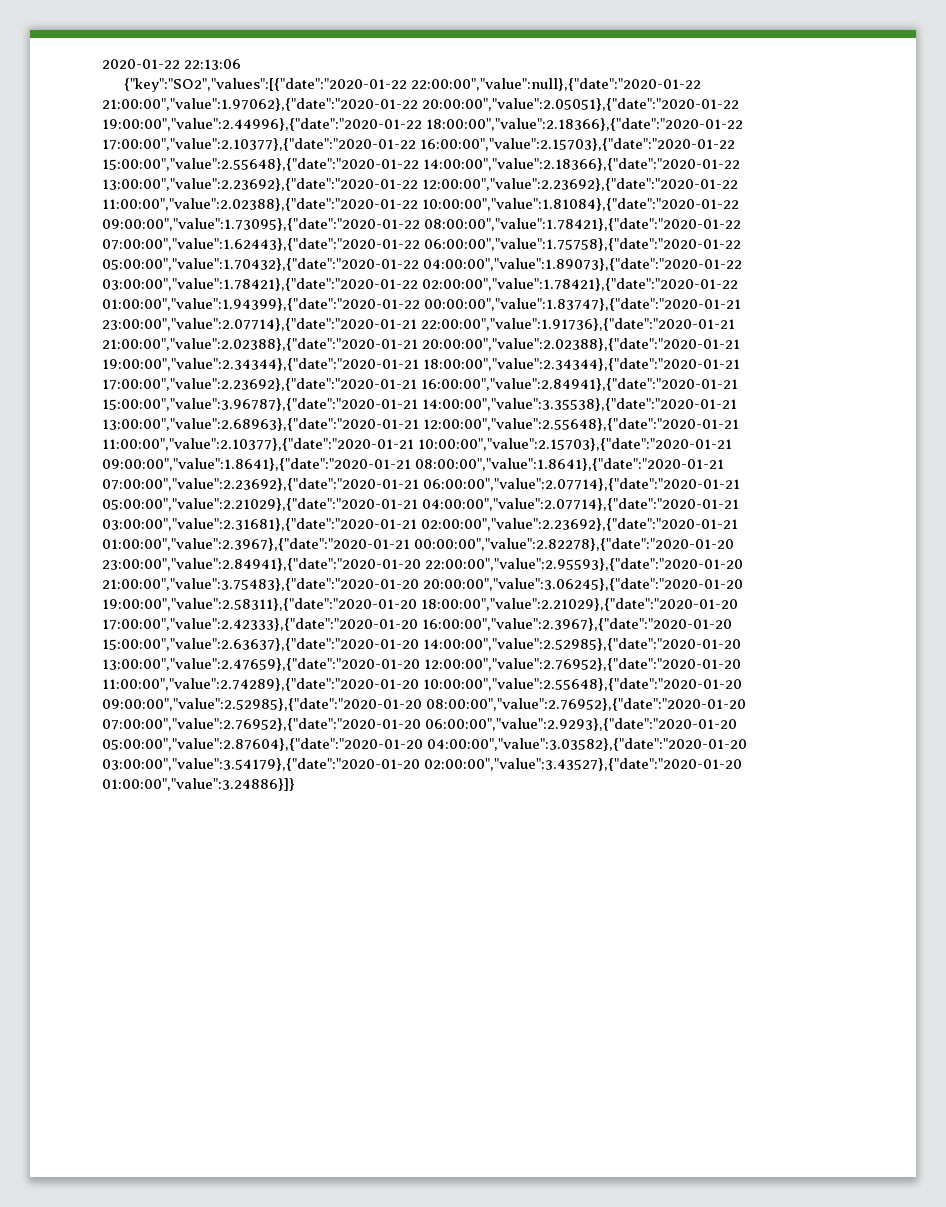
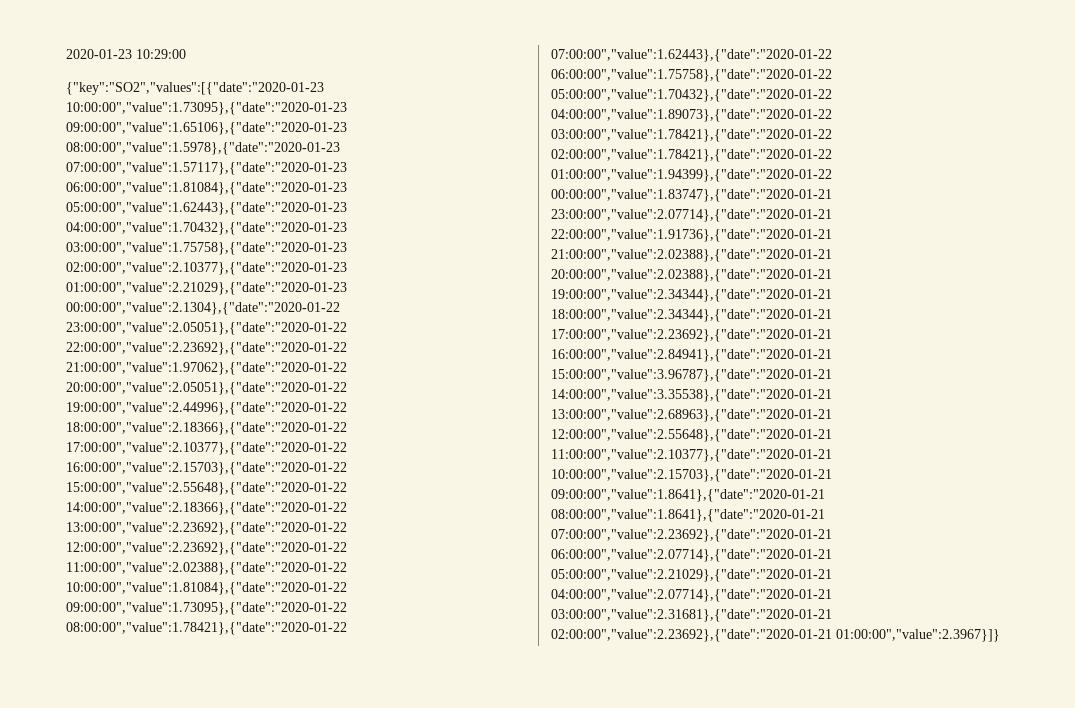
- 2020-01-22 22:13:06
- {"key":"SO2","values":[{"date":"2020-01-22 22:00:00","value":null},{"date":"2020-01-22 21:00:00","value":1.97062},{"date":"2020-01-22 20:00:00","value":2.05051},{"date":"2020-01-22 19:00:00","value":2.44996},{"date":"2020-01-22 18:00:00","value":2.18366},{"date":"2020-01-22 17:00:00","value":2.10377},{"date":"2020-01-22 16:00:00","value":2.15703},{"date":"2020-01-22 15:00:00","value":2.55648},{"date":"2020-01-22 14:00:00","value":2.18366},{"date":"2020-01-22 13:00:00","value":2.23692},{"date":"2020-01-22 12:00:00","value":2.23692},{"date":"2020-01-22 11:00:00","value":2.02388},{"date":"2020-01-22 10:00:00","value":1.81084},{"date":"2020-01-22 09:00:00","value":1.73095},{"date":"2020-01-22 08:00:00","value":1.78421},{"date":"2020-01-22 07:00:00","value":1.62443},{"date":"2020-01-22 06:00:00","value":1.75758},{"date":"2020-01-22 05:00:00","value":1.70432},{"date":"2020-01-22 04:00:00","value":1.89073},{"date":"2020-01-22 03:00:00","value":1.78421},{"date":"2020-01-22 02:00:00","value":1.78421},{"date":"2020-01-22 01:00:00","value":1.94399},{"date":"2020-01-22 00:00:00","value":1.83747},{"date":"2020-01-21 23:00:00","value":2.07714},{"date":"2020-01-21 22:00:00","value":1.91736},{"date":"2020-01-21 21:00:00","value":2.02388},{"date":"2020-01-21 20:00:00","value":2.02388},{"date":"2020-01-21 19:00:00","value":2.34344},{"date":"2020-01-21 18:00:00","value":2.34344},{"date":"2020-01-21 17:00:00","value":2.23692},{"date":"2020-01-21 16:00:00","value":2.84941},{"date":"2020-01-21 15:00:00","value":3.96787},{"date":"2020-01-21 14:00:00","value":3.35538},{"date":"2020-01-21 13:00:00","value":2.68963},{"date":"2020-01-21 12:00:00","value":2.55648},{"date":"2020-01-21 11:00:00","value":2.10377},{"date":"2020-01-21 10:00:00","value":2.15703},{"date":"2020-01-21 09:00:00","value":1.8641},{"date":"2020-01-21 08:00:00","value":1.8641},{"date":"2020-01-21 07:00:00","value":2.23692},{"date":"2020-01-21 06:00:00","value":2.07714},{"date":"2020-01-21 05:00:00","value":2.21029},{"date":"2020-01-21 04:00:00","value":2.07714},{"date":"2020-01-21 03:00:00","value":2.31681},{"date":"2020-01-21 02:00:00","value":2.23692},{"date":"2020-01-21 01:00:00","value":2.3967},{"date":"2020-01-21 00:00:00","value":2.82278},{"date":"2020-01-20 23:00:00","value":2.84941},{"date":"2020-01-20 22:00:00","value":2.95593},{"date":"2020-01-20 21:00:00","value":3.75483},{"date":"2020-01-20 20:00:00","value":3.06245},{"date":"2020-01-20 19:00:00","value":2.58311},{"date":"2020-01-20 18:00:00","value":2.21029},{"date":"2020-01-20 17:00:00","value":2.42333},{"date":"2020-01-20 16:00:00","value":2.3967},{"date":"2020-01-20 15:00:00","value":2.63637},{"date":"2020-01-20 14:00:00","value":2.52985},{"date":"2020-01-20 13:00:00","value":2.47659},{"date":"2020-01-20 12:00:00","value":2.76952},{"date":"2020-01-20 11:00:00","value":2.74289},{"date":"2020-01-20 10:00:00","value":2.55648},{"date":"2020-01-20 09:00:00","value":2.52985},{"date":"2020-01-20 08:00:00","value":2.76952},{"date":"2020-01-20 07:00:00","value":2.76952},{"date":"2020-01-20 06:00:00","value":2.9293},{"date":"2020-01-20 05:00:00","value":2.87604},{"date":"2020-01-20 04:00:00","value":3.03582},{"date":"2020-01-20 03:00:00","value":3.54179},{"date":"2020-01-20 02:00:00","value":3.43527},{"date":"2020-01-20 01:00:00","value":3.24886}]}
+ 2020-01-23 10:29:00
+ {"key":"SO2","values":[{"date":"2020-01-23 10:00:00","value":1.73095},{"date":"2020-01-23 09:00:00","value":1.65106},{"date":"2020-01-23 08:00:00","value":1.5978},{"date":"2020-01-23 07:00:00","value":1.57117},{"date":"2020-01-23 06:00:00","value":1.81084},{"date":"2020-01-23 05:00:00","value":1.62443},{"date":"2020-01-23 04:00:00","value":1.70432},{"date":"2020-01-23 03:00:00","value":1.75758},{"date":"2020-01-23 02:00:00","value":2.10377},{"date":"2020-01-23 01:00:00","value":2.21029},{"date":"2020-01-23 00:00:00","value":2.1304},{"date":"2020-01-22 23:00:00","value":2.05051},{"date":"2020-01-22 22:00:00","value":2.23692},{"date":"2020-01-22 21:00:00","value":1.97062},{"date":"2020-01-22 20:00:00","value":2.05051},{"date":"2020-01-22 19:00:00","value":2.44996},{"date":"2020-01-22 18:00:00","value":2.18366},{"date":"2020-01-22 17:00:00","value":2.10377},{"date":"2020-01-22 16:00:00","value":2.15703},{"date":"2020-01-22 15:00:00","value":2.55648},{"date":"2020-01-22 14:00:00","value":2.18366},{"date":"2020-01-22 13:00:00","value":2.23692},{"date":"2020-01-22 12:00:00","value":2.23692},{"date":"2020-01-22 11:00:00","value":2.02388},{"date":"2020-01-22 10:00:00","value":1.81084},{"date":"2020-01-22 09:00:00","value":1.73095},{"date":"2020-01-22 08:00:00","value":1.78421},{"date":"2020-01-22 07:00:00","value":1.62443},{"date":"2020-01-22 06:00:00","value":1.75758},{"date":"2020-01-22 05:00:00","value":1.70432},{"date":"2020-01-22 04:00:00","value":1.89073},{"date":"2020-01-22 03:00:00","value":1.78421},{"date":"2020-01-22 02:00:00","value":1.78421},{"date":"2020-01-22 01:00:00","value":1.94399},{"date":"2020-01-22 00:00:00","value":1.83747},{"date":"2020-01-21 23:00:00","value":2.07714},{"date":"2020-01-21 22:00:00","value":1.91736},{"date":"2020-01-21 21:00:00","value":2.02388},{"date":"2020-01-21 20:00:00","value":2.02388},{"date":"2020-01-21 19:00:00","value":2.34344},{"date":"2020-01-21 18:00:00","value":2.34344},{"date":"2020-01-21 17:00:00","value":2.23692},{"date":"2020-01-21 16:00:00","value":2.84941},{"date":"2020-01-21 15:00:00","value":3.96787},{"date":"2020-01-21 14:00:00","value":3.35538},{"date":"2020-01-21 13:00:00","value":2.68963},{"date":"2020-01-21 12:00:00","value":2.55648},{"date":"2020-01-21 11:00:00","value":2.10377},{"date":"2020-01-21 10:00:00","value":2.15703},{"date":"2020-01-21 09:00:00","value":1.8641},{"date":"2020-01-21 08:00:00","value":1.8641},{"date":"2020-01-21 07:00:00","value":2.23692},{"date":"2020-01-21 06:00:00","value":2.07714},{"date":"2020-01-21 05:00:00","value":2.21029},{"date":"2020-01-21 04:00:00","value":2.07714},{"date":"2020-01-21 03:00:00","value":2.31681},{"date":"2020-01-21 02:00:00","value":2.23692},{"date":"2020-01-21 01:00:00","value":2.3967}]}

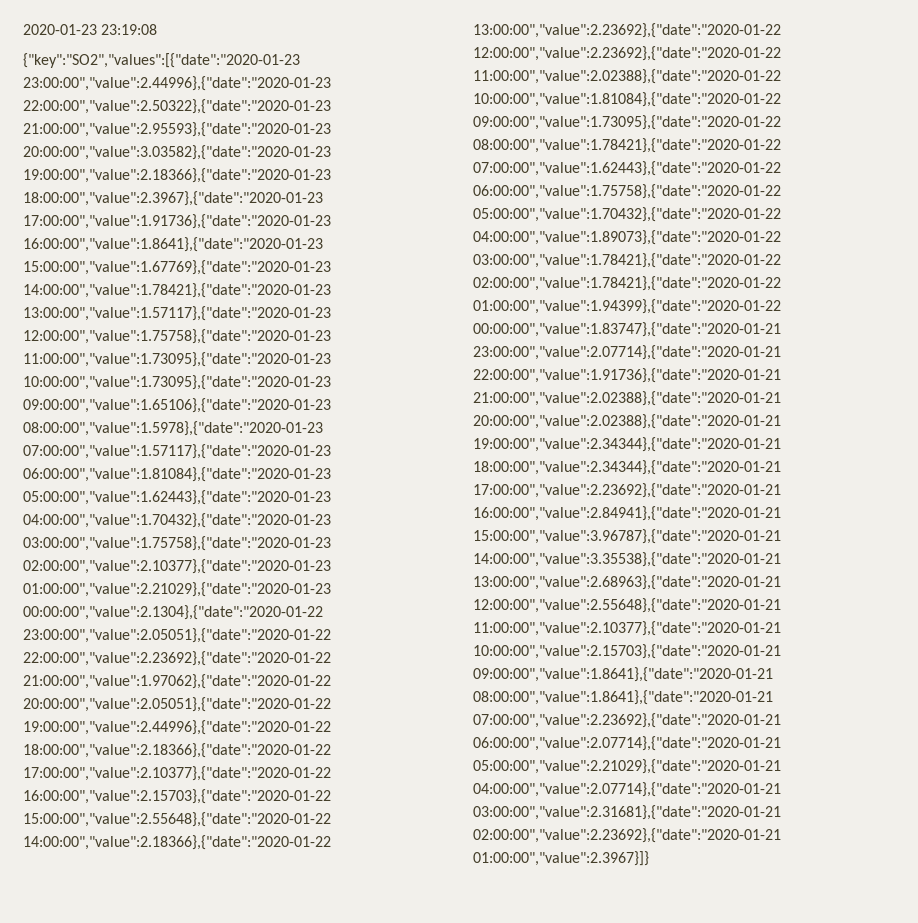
- 2020-01-23 10:29:00
+ 2020-01-23 23:19:08
- {"key":"SO2","values":[{"date":"2020-01-23 10:00:00","value":1.73095},{"date":"2020-01-23 09:00:00","value":1.65106},{"date":"2020-01-23 08:00:00","value":1.5978},{"date":"2020-01-23 07:00:00","value":1.57117},{"date":"2020-01-23 06:00:00","value":1.81084},{"date":"2020-01-23 05:00:00","value":1.62443},{"date":"2020-01-23 04:00:00","value":1.70432},{"date":"2020-01-23 03:00:00","value":1.75758},{"date":"2020-01-23 02:00:00","value":2.10377},{"date":"2020-01-23 01:00:00","value":2.21029},{"date":"2020-01-23 00:00:00","value":2.1304},{"date":"2020-01-22 23:00:00","value":2.05051},{"date":"2020-01-22 22:00:00","value":2.23692},{"date":"2020-01-22 21:00:00","value":1.97062},{"date":"2020-01-22 20:00:00","value":2.05051},{"date":"2020-01-22 19:00:00","value":2.44996},{"date":"2020-01-22 18:00:00","value":2.18366},{"date":"2020-01-22 17:00:00","value":2.10377},{"date":"2020-01-22 16:00:00","value":2.15703},{"date":"2020-01-22 15:00:00","value":2.55648},{"date":"2020-01-22 14:00:00","value":2.18366},{"date":"2020-01-22 13:00:00","value":2.23692},{"date":"2020-01-22 12:00:00","value":2.23692},{"date":"2020-01-22 11:00:00","value":2.02388},{"date":"2020-01-22 10:00:00","value":1.81084},{"date":"2020-01-22 09:00:00","value":1.73095},{"date":"2020-01-22 08:00:00","value":1.78421},{"date":"2020-01-22 07:00:00","value":1.62443},{"date":"2020-01-22 06:00:00","value":1.75758},{"date":"2020-01-22 05:00:00","value":1.70432},{"date":"2020-01-22 04:00:00","value":1.89073},{"date":"2020-01-22 03:00:00","value":1.78421},{"date":"2020-01-22 02:00:00","value":1.78421},{"date":"2020-01-22 01:00:00","value":1.94399},{"date":"2020-01-22 00:00:00","value":1.83747},{"date":"2020-01-21 23:00:00","value":2.07714},{"date":"2020-01-21 22:00:00","value":1.91736},{"date":"2020-01-21 21:00:00","value":2.02388},{"date":"2020-01-21 20:00:00","value":2.02388},{"date":"2020-01-21 19:00:00","value":2.34344},{"date":"2020-01-21 18:00:00","value":2.34344},{"date":"2020-01-21 17:00:00","value":2.23692},{"date":"2020-01-21 16:00:00","value":2.84941},{"date":"2020-01-21 15:00:00","value":3.96787},{"date":"2020-01-21 14:00:00","value":3.35538},{"date":"2020-01-21 13:00:00","value":2.68963},{"date":"2020-01-21 12:00:00","value":2.55648},{"date":"2020-01-21 11:00:00","value":2.10377},{"date":"2020-01-21 10:00:00","value":2.15703},{"date":"2020-01-21 09:00:00","value":1.8641},{"date":"2020-01-21 08:00:00","value":1.8641},{"date":"2020-01-21 07:00:00","value":2.23692},{"date":"2020-01-21 06:00:00","value":2.07714},{"date":"2020-01-21 05:00:00","value":2.21029},{"date":"2020-01-21 04:00:00","value":2.07714},{"date":"2020-01-21 03:00:00","value":2.31681},{"date":"2020-01-21 02:00:00","value":2.23692},{"date":"2020-01-21 01:00:00","value":2.3967}]}
+ {"key":"SO2","values":[{"date":"2020-01-23 23:00:00","value":2.44996},{"date":"2020-01-23 22:00:00","value":2.50322},{"date":"2020-01-23 21:00:00","value":2.95593},{"date":"2020-01-23 20:00:00","value":3.03582},{"date":"2020-01-23 19:00:00","value":2.18366},{"date":"2020-01-23 18:00:00","value":2.3967},{"date":"2020-01-23 17:00:00","value":1.91736},{"date":"2020-01-23 16:00:00","value":1.8641},{"date":"2020-01-23 15:00:00","value":1.67769},{"date":"2020-01-23 14:00:00","value":1.78421},{"date":"2020-01-23 13:00:00","value":1.57117},{"date":"2020-01-23 12:00:00","value":1.75758},{"date":"2020-01-23 11:00:00","value":1.73095},{"date":"2020-01-23 10:00:00","value":1.73095},{"date":"2020-01-23 09:00:00","value":1.65106},{"date":"2020-01-23 08:00:00","value":1.5978},{"date":"2020-01-23 07:00:00","value":1.57117},{"date":"2020-01-23 06:00:00","value":1.81084},{"date":"2020-01-23 05:00:00","value":1.62443},{"date":"2020-01-23 04:00:00","value":1.70432},{"date":"2020-01-23 03:00:00","value":1.75758},{"date":"2020-01-23 02:00:00","value":2.10377},{"date":"2020-01-23 01:00:00","value":2.21029},{"date":"2020-01-23 00:00:00","value":2.1304},{"date":"2020-01-22 23:00:00","value":2.05051},{"date":"2020-01-22 22:00:00","value":2.23692},{"date":"2020-01-22 21:00:00","value":1.97062},{"date":"2020-01-22 20:00:00","value":2.05051},{"date":"2020-01-22 19:00:00","value":2.44996},{"date":"2020-01-22 18:00:00","value":2.18366},{"date":"2020-01-22 17:00:00","value":2.10377},{"date":"2020-01-22 16:00:00","value":2.15703},{"date":"2020-01-22 15:00:00","value":2.55648},{"date":"2020-01-22 14:00:00","value":2.18366},{"date":"2020-01-22 13:00:00","value":2.23692},{"date":"2020-01-22 12:00:00","value":2.23692},{"date":"2020-01-22 11:00:00","value":2.02388},{"date":"2020-01-22 10:00:00","value":1.81084},{"date":"2020-01-22 09:00:00","value":1.73095},{"date":"2020-01-22 08:00:00","value":1.78421},{"date":"2020-01-22 07:00:00","value":1.62443},{"date":"2020-01-22 06:00:00","value":1.75758},{"date":"2020-01-22 05:00:00","value":1.70432},{"date":"2020-01-22 04:00:00","value":1.89073},{"date":"2020-01-22 03:00:00","value":1.78421},{"date":"2020-01-22 02:00:00","value":1.78421},{"date":"2020-01-22 01:00:00","value":1.94399},{"date":"2020-01-22 00:00:00","value":1.83747},{"date":"2020-01-21 23:00:00","value":2.07714},{"date":"2020-01-21 22:00:00","value":1.91736},{"date":"2020-01-21 21:00:00","value":2.02388},{"date":"2020-01-21 20:00:00","value":2.02388},{"date":"2020-01-21 19:00:00","value":2.34344},{"date":"2020-01-21 18:00:00","value":2.34344},{"date":"2020-01-21 17:00:00","value":2.23692},{"date":"2020-01-21 16:00:00","value":2.84941},{"date":"2020-01-21 15:00:00","value":3.96787},{"date":"2020-01-21 14:00:00","value":3.35538},{"date":"2020-01-21 13:00:00","value":2.68963},{"date":"2020-01-21 12:00:00","value":2.55648},{"date":"2020-01-21 11:00:00","value":2.10377},{"date":"2020-01-21 10:00:00","value":2.15703},{"date":"2020-01-21 09:00:00","value":1.8641},{"date":"2020-01-21 08:00:00","value":1.8641},{"date":"2020-01-21 07:00:00","value":2.23692},{"date":"2020-01-21 06:00:00","value":2.07714},{"date":"2020-01-21 05:00:00","value":2.21029},{"date":"2020-01-21 04:00:00","value":2.07714},{"date":"2020-01-21 03:00:00","value":2.31681},{"date":"2020-01-21 02:00:00","value":2.23692},{"date":"2020-01-21 01:00:00","value":2.3967}]}

